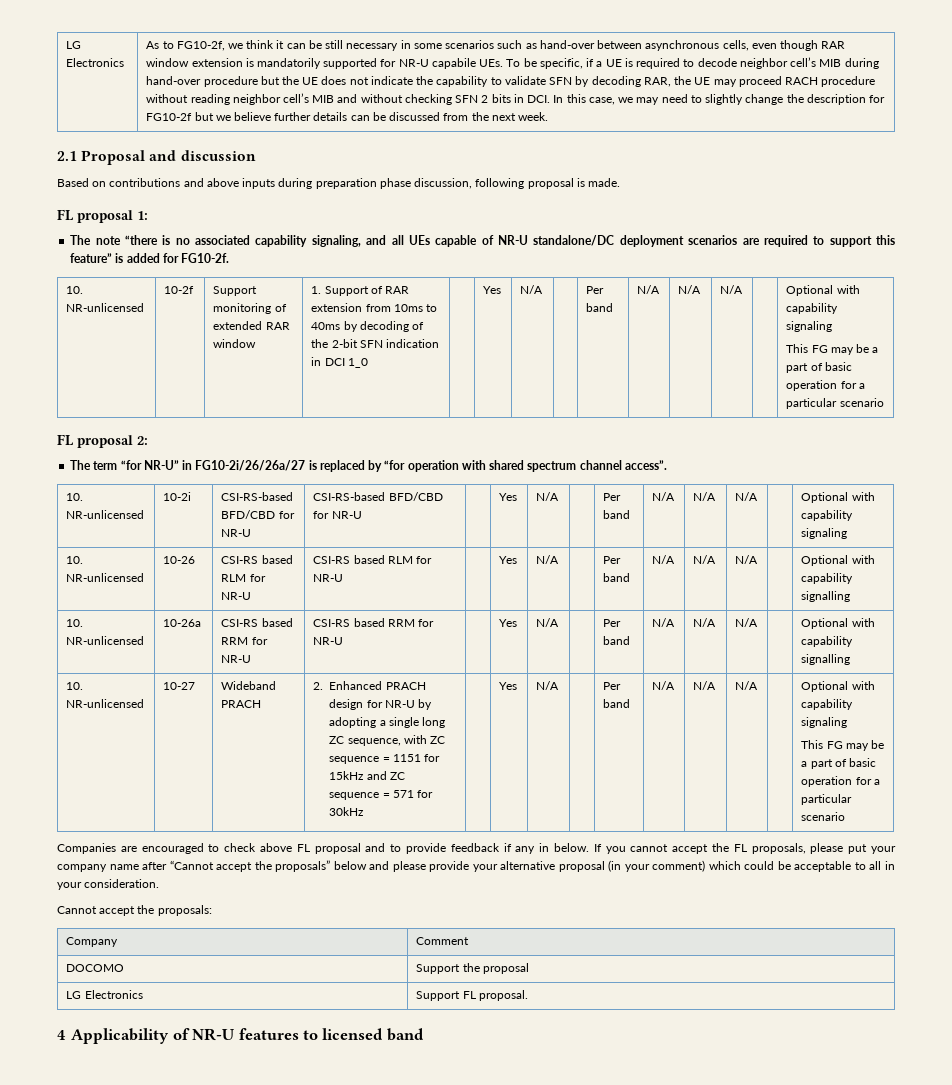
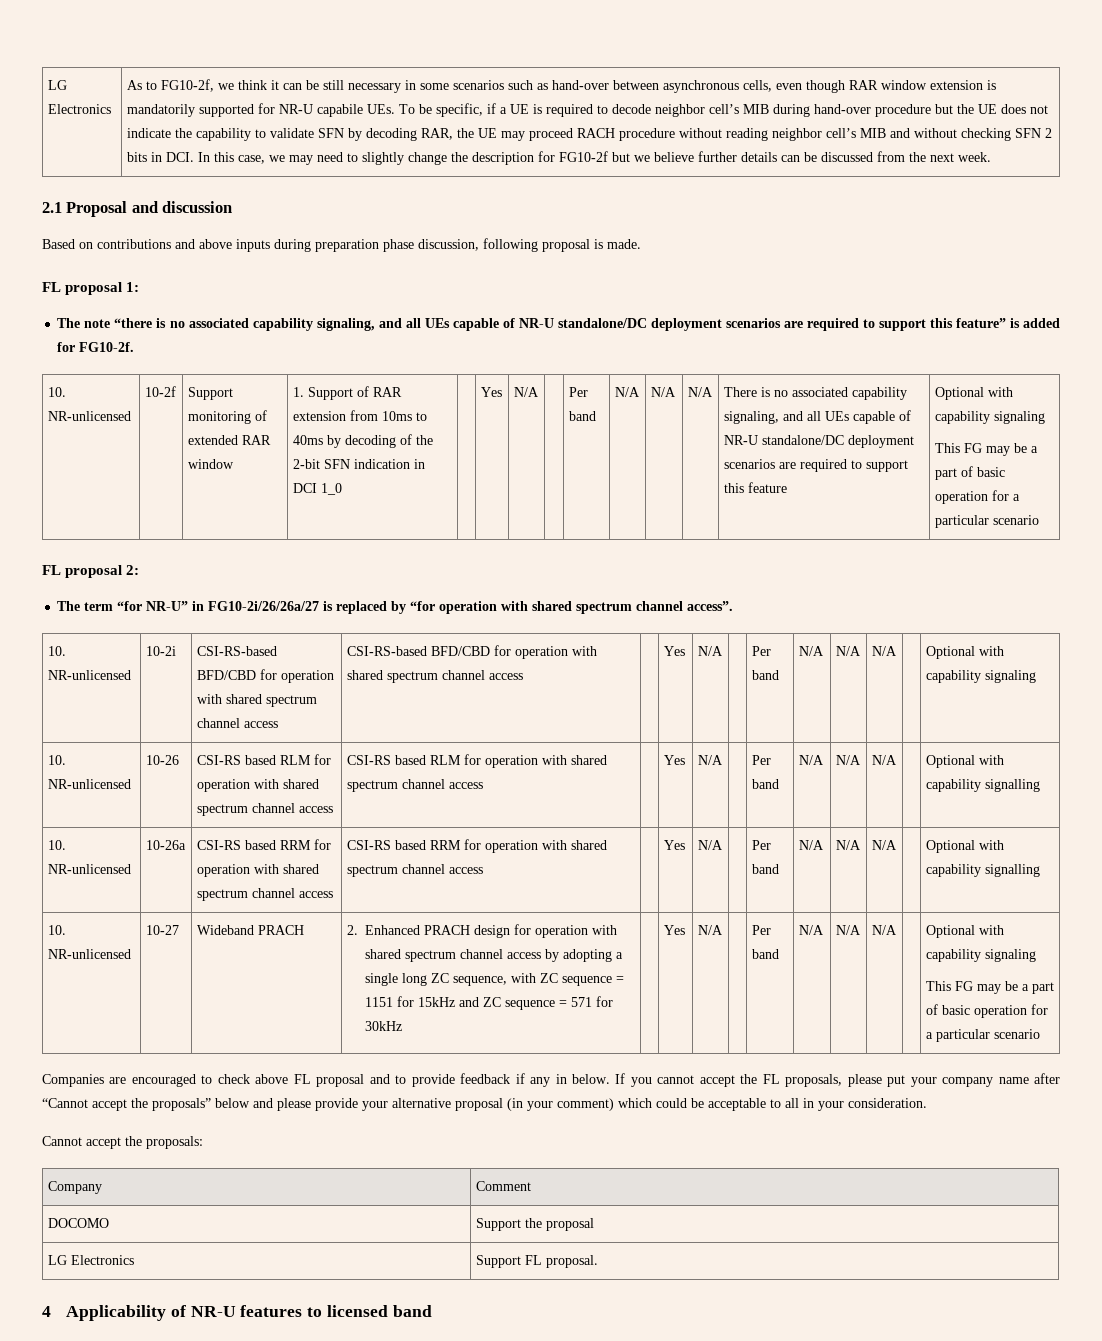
+ There is no associated capability signaling, and all UEs capable of NR-U standalone/DC deployment scenarios are required to support this feature
- 10. NR-unlicensed | 10-2i | CSI-RS-based BFD/CBD for NR-U | CSI-RS-based BFD/CBD for NR-U | | Yes | N/A | | Per band | N/A | N/A | N/A | | Optional with capability signaling
+ 10. NR-unlicensed | 10-2i | CSI-RS-based BFD/CBD for operation with shared spectrum channel access | CSI-RS-based BFD/CBD for operation with shared spectrum channel access | | Yes | N/A | | Per band | N/A | N/A | N/A | | Optional with capability signaling
- 10. NR-unlicensed | 10-26 | CSI-RS based RLM for NR-U | CSI-RS based RLM for NR-U | | Yes | N/A | | Per band | N/A | N/A | N/A | | Optional with capability signalling
+ 10. NR-unlicensed | 10-26 | CSI-RS based RLM for operation with shared spectrum channel access | CSI-RS based RLM for operation with shared spectrum channel access | | Yes | N/A | | Per band | N/A | N/A | N/A | | Optional with capability signalling
- 10. NR-unlicensed | 10-26a | CSI-RS based RRM for NR-U | CSI-RS based RRM for NR-U | | Yes | N/A | | Per band | N/A | N/A | N/A | | Optional with capability signalling
+ 10. NR-unlicensed | 10-26a | CSI-RS based RRM for operation with shared spectrum channel access | CSI-RS based RRM for operation with shared spectrum channel access | | Yes | N/A | | Per band | N/A | N/A | N/A | | Optional with capability signalling
- 2. Enhanced PRACH design for NR-U by adopting a single long ZC sequence, with ZC sequence = 1151 for 15kHz and ZC sequence = 571 for 30kHz
+ 2. Enhanced PRACH design for operation with shared spectrum channel access by adopting a single long ZC sequence, with ZC sequence = 1151 for 15kHz and ZC sequence = 571 for 30kHz

